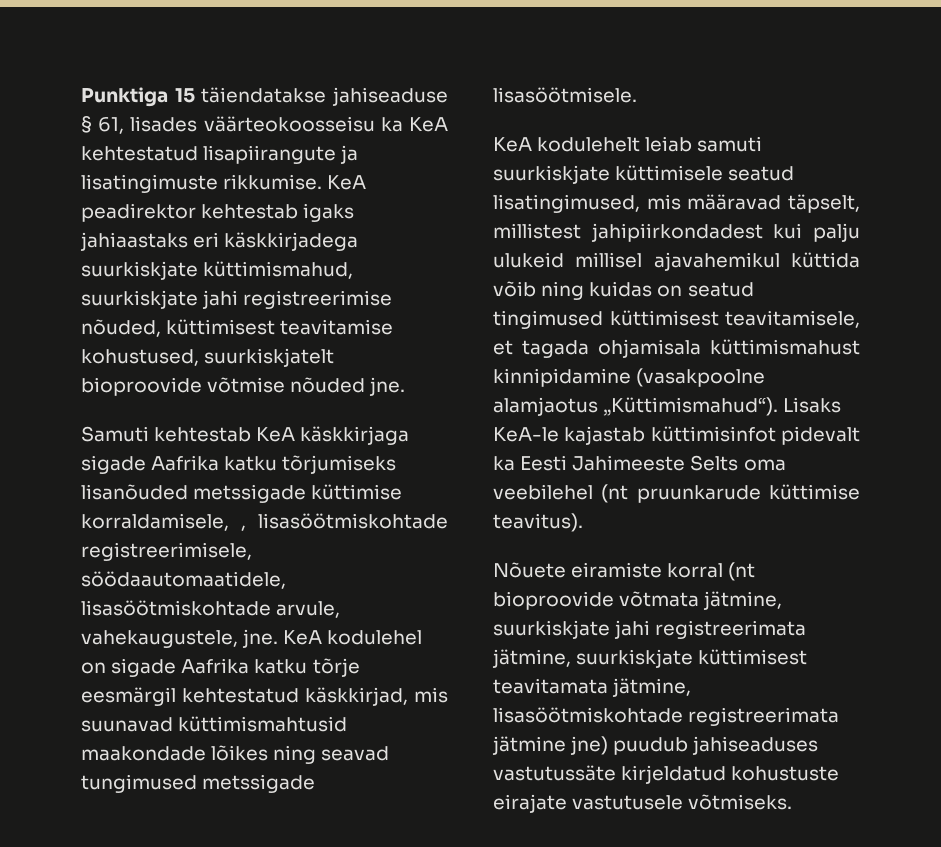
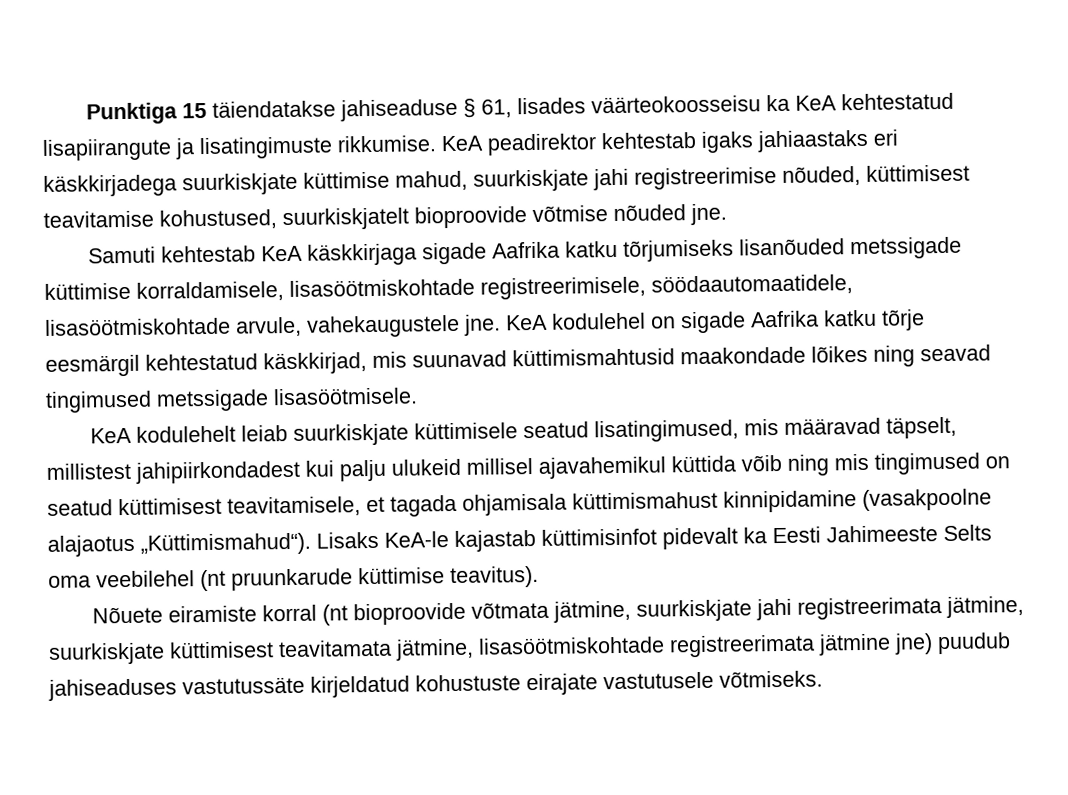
- KeA peadirektor kehtestab igaks jahiaastaks eri käskkirjadega suurkiskjate küttimismahud, suurkiskjate jahi registreerimise nõuded, küttimisest teavitamise kohustused, suurkiskjatelt bioproovide võtmise nõuded jne.
+ KeA peadirektor kehtestab igaks jahiaastaks eri käskkirjadega suurkiskjate küttimise mahud, suurkiskjate jahi registreerimise nõuded, küttimisest teavitamise kohustused, suurkiskjatelt bioproovide võtmise nõuded jne.
- Samuti kehtestab KeA käskkirjaga sigade Aafrika katku tõrjumiseks lisanõuded metssigade küttimise korraldamisele, , lisasöötmiskohtade registreerimisele, söödaautomaatidele, lisasöötmiskohtade arvule, vahekaugustele, jne.
+ Samuti kehtestab KeA käskkirjaga sigade Aafrika katku tõrjumiseks lisanõuded metssigade küttimise korraldamisele, lisasöötmiskohtade registreerimisele, söödaautomaatidele, lisasöötmiskohtade arvule, vahekaugustele jne.
- KeA kodulehel on sigade Aafrika katku tõrje eesmärgil kehtestatud käskkirjad, mis suunavad küttimismahtusid maakondade lõikes ning seavad tungimused metssigade lisasöötmisele.
+ KeA kodulehel on sigade Aafrika katku tõrje eesmärgil kehtestatud käskkirjad, mis suunavad küttimismahtusid maakondade lõikes ning seavad tingimused metssigade lisasöötmisele.
- KeA kodulehelt leiab samuti suurkiskjate küttimisele seatud lisatingimused, mis määravad täpselt, millistest jahipiirkondadest kui palju ulukeid millisel ajavahemikul küttida võib ning kuidas on seatud tingimused küttimisest teavitamisele, et tagada ohjamisala küttimismahust kinnipidamine (vasakpoolne alamjaotus „Küttimismahud“).
+ KeA kodulehelt leiab suurkiskjate küttimisele seatud lisatingimused, mis määravad täpselt, millistest jahipiirkondadest kui palju ulukeid millisel ajavahemikul küttida võib ning mis tingimused on seatud küttimisest teavitamisele, et tagada ohjamisala küttimismahust kinnipidamine (vasakpoolne alajaotus „Küttimismahud“).

